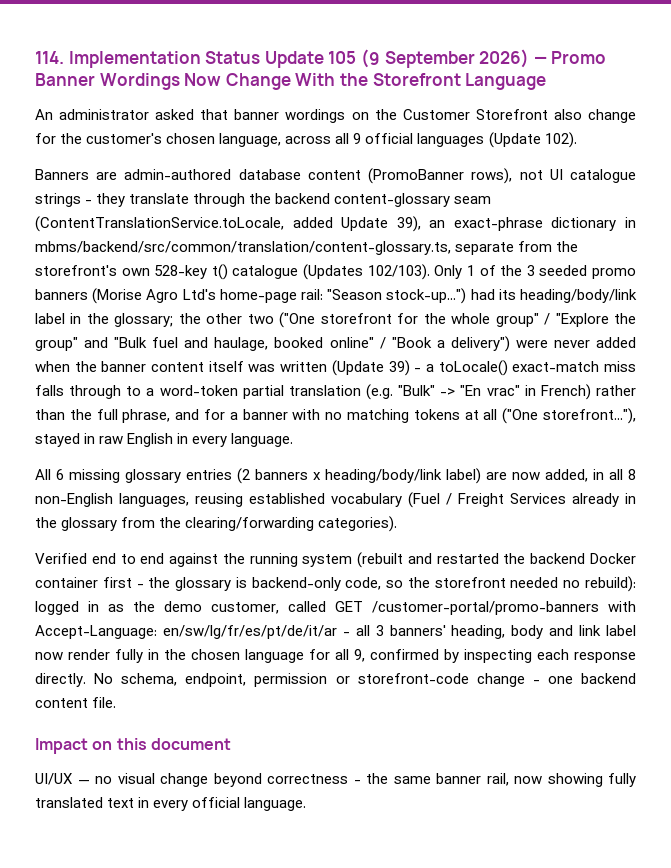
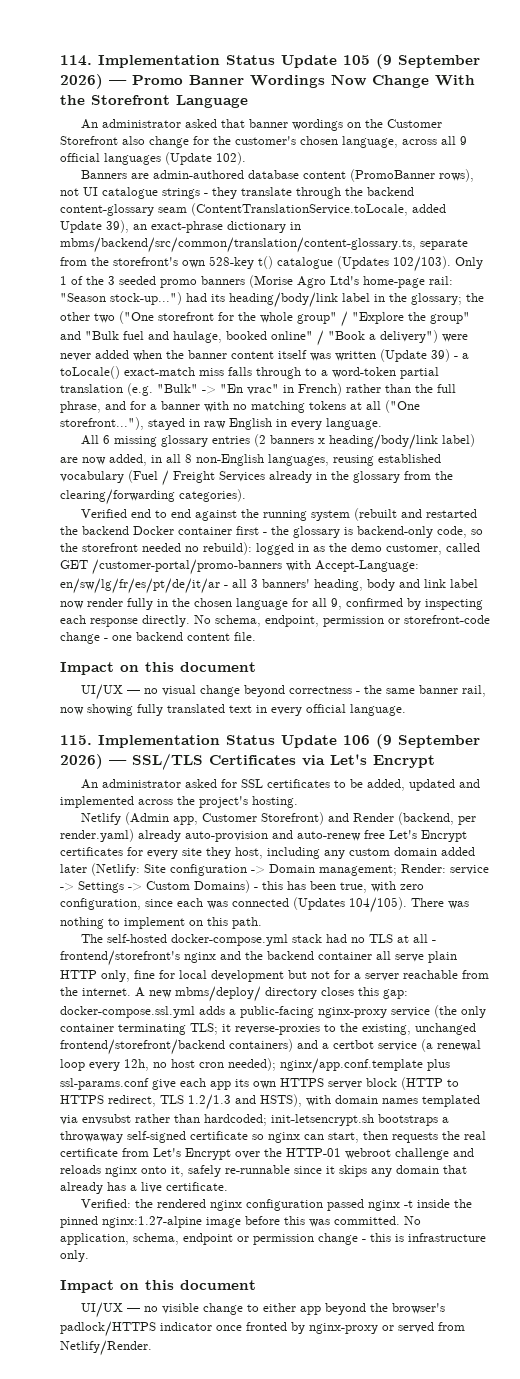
+ 115. Implementation Status Update 106 (9 September 2026) — SSL/TLS Certificates via Let's Encrypt
+ An administrator asked for SSL certificates to be added, updated and implemented across the project's hosting.
+ Netlify (Admin app, Customer Storefront) and Render (backend, per render.yaml) already auto-provision and auto-renew free Let's Encrypt certificates for every site they host, including any custom domain added later (Netlify: Site configuration -> Domain management; Render: service -> Settings -> Custom Domains) - this has been true, with zero configuration, since each was connected (Updates 104/105). There was nothing to implement on this path.
+ The self-hosted docker-compose.yml stack had no TLS at all - frontend/storefront's nginx and the backend container all serve plain HTTP only, fine for local development but not for a server reachable from the internet. A new mbms/deploy/ directory closes this gap: docker-compose.ssl.yml adds a public-facing nginx-proxy service (the only container terminating TLS; it reverse-proxies to the existing, unchanged frontend/storefront/backend containers) and a certbot service (a renewal loop every 12h, no host cron needed); nginx/app.conf.template plus ssl-params.conf give each app its own HTTPS server block (HTTP to HTTPS redirect, TLS 1.2/1.3 and HSTS), with domain names templated via envsubst rather than hardcoded; init-letsencrypt.sh bootstraps a throwaway self-signed certificate so nginx can start, then requests the real certificate from Let's Encrypt over the HTTP-01 webroot challenge and reloads nginx onto it, safely re-runnable since it skips any domain that already has a live certificate.
+ Verified: the rendered nginx configuration passed nginx -t inside the pinned nginx:1.27-alpine image before this was committed. No application, schema, endpoint or permission change - this is infrastructure only.
+ Impact on this document
+ UI/UX — no visible change to either app beyond the browser's padlock/HTTPS indicator once fronted by nginx-proxy or served from Netlify/Render.

